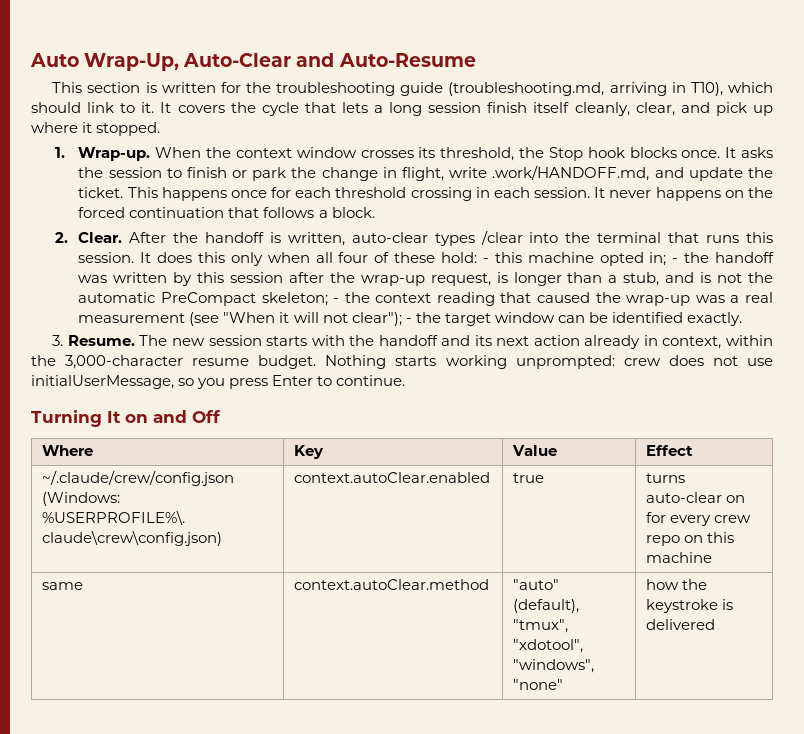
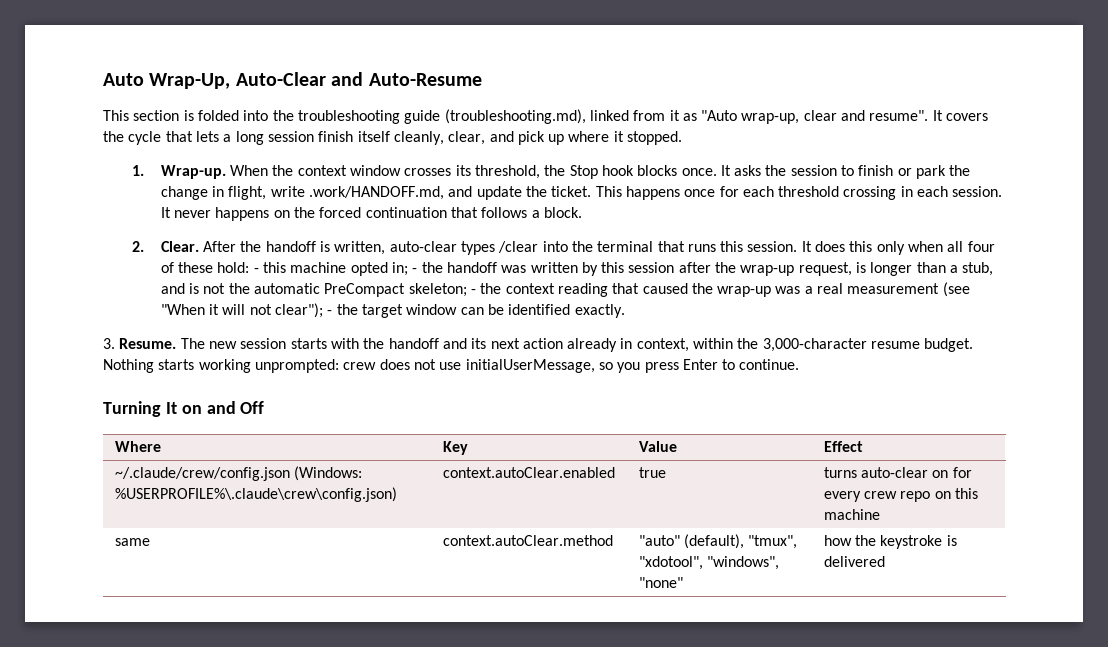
- This section is written for the troubleshooting guide (troubleshooting.md, arriving in T10), which should link to it.
+ This section is folded into the troubleshooting guide (troubleshooting.md), linked from it as "Auto wrap-up, clear and resume".

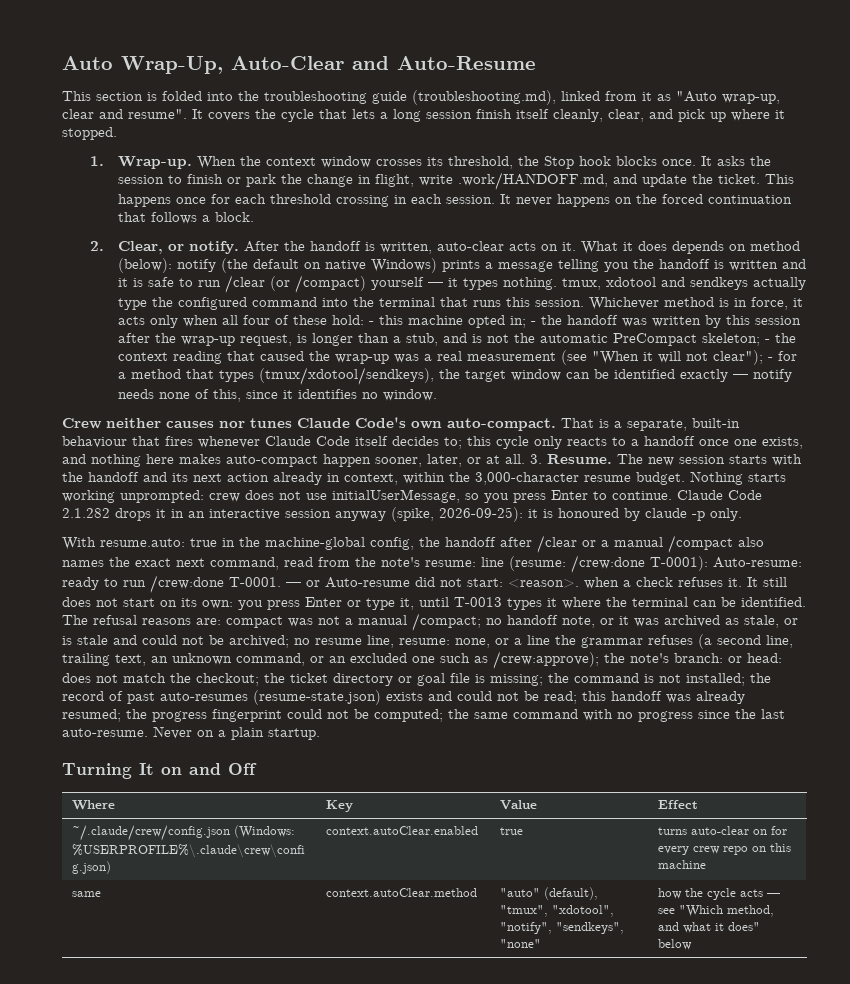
- 2. Clear.
+ 2. Clear, or notify.
- After the handoff is written, auto-clear types /clear into the terminal that runs this session.
+ After the handoff is written, auto-clear acts on it. What it does depends on method (below): notify (the default on native Windows) prints a message telling you the handoff is written and it is safe to run /clear (or /compact) yourself — it types nothing. tmux, xdotool and sendkeys actually type the configured command into the terminal that runs this session.
- It does this only when all four of these hold:
+ Whichever method is in force, it acts only when all four of these hold:
- - the target window can be identified exactly.
- 3. Resume.
+ - for a method that types (tmux/xdotool/sendkeys), the target window can be identified exactly — notify needs none of this, since it identifies no window.
+ Crew neither causes nor tunes Claude Code's own auto-compact. That is a separate, built-in behaviour that fires whenever Claude Code itself decides to; this cycle only reacts to a handoff once one exists, and nothing here makes auto-compact happen sooner, later, or at all. 3. Resume.
+ Claude Code 2.1.282 drops it in an interactive session anyway (spike, 2026-09-25): it is honoured by claude -p only.
+ With resume.auto: true in the machine-global config, the handoff after /clear or a manual /compact also names the exact next command, read from the note's resume: line (resume: /crew:done T-0001): Auto-resume: ready to run /crew:done T-0001. — or Auto-resume did not start: <reason>. when a check refuses it. It still does not start on its own: you press Enter or type it, until T-0013 types it where the terminal can be identified. The refusal reasons are: compact was not a manual /compact; no handoff note, or it was archived as stale, or is stale and could not be archived; no resume line, resume: none, or a line the grammar refuses (a second line, trailing text, an unknown command, or an excluded one such as /crew:approve); the note's branch: or head: does not match the checkout; the ticket directory or goal file is missing; the command is not installed; the record of past auto-resumes (resume-state.json) exists and could not be read; this handoff was already resumed; the progress fingerprint could not be computed; the same command with no progress since the last auto-resume. Never on a plain startup.
- same | context.autoClear.method | "auto" (default), "tmux", "xdotool", "windows", "none" | how the keystroke is delivered
+ same | context.autoClear.method | "auto" (default), "tmux", "xdotool", "notify", "sendkeys", "none" | how the cycle acts — see "Which method, and what it does" below

